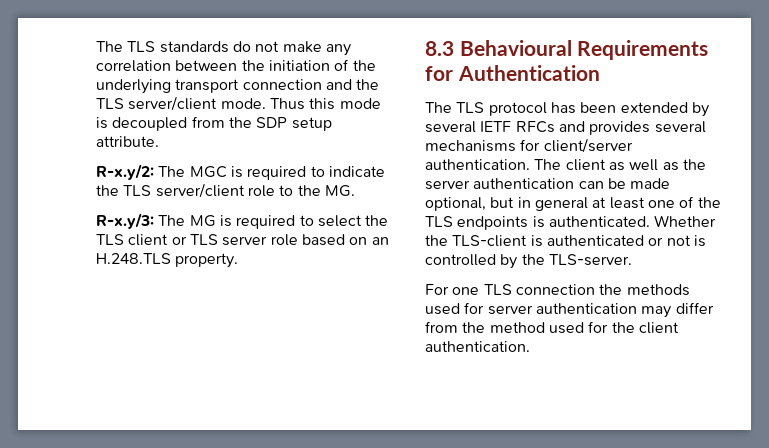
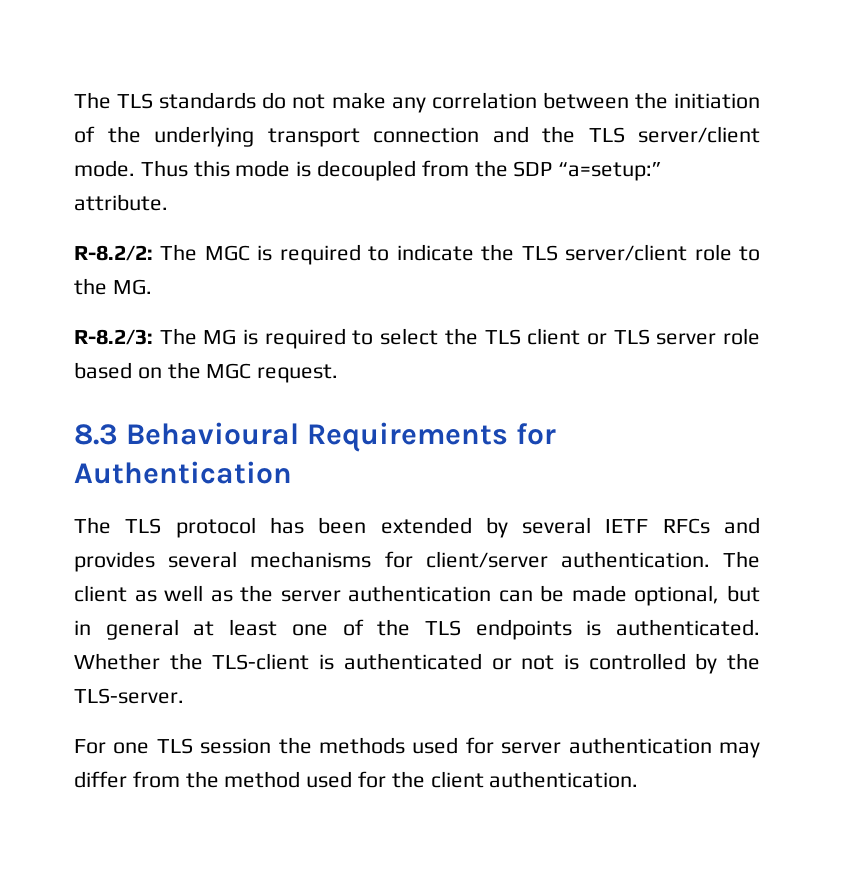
- Thus this mode is decoupled from the SDP setup attribute.
+ Thus this mode is decoupled from the SDP “a=setup:” attribute.
- R-x.y/2: The MGC is required to indicate the TLS server/client role to the MG.
+ R-8.2/2: The MGC is required to indicate the TLS server/client role to the MG.
- R-x.y/3: The MG is required to select the TLS client or TLS server role based on an H.248.TLS property.
+ R-8.2/3: The MG is required to select the TLS client or TLS server role based on the MGC request.
- For one TLS connection the methods used for server authentication may differ from the method used for the client authentication.
+ For one TLS session the methods used for server authentication may differ from the method used for the client authentication.

